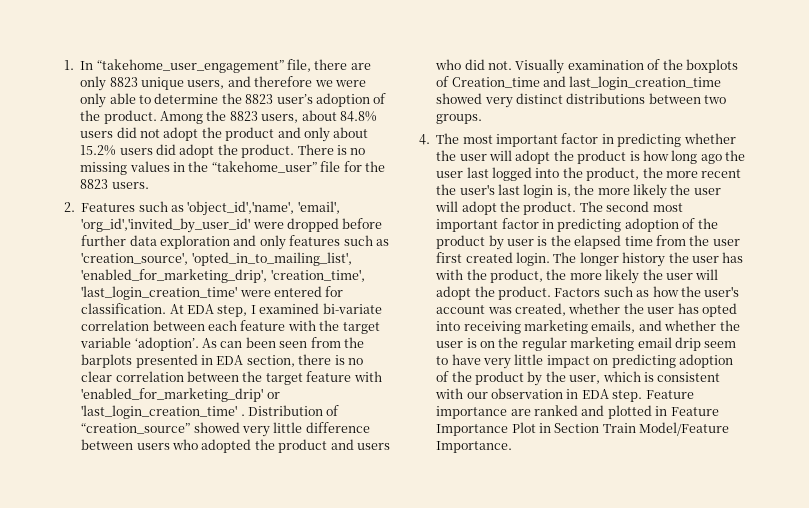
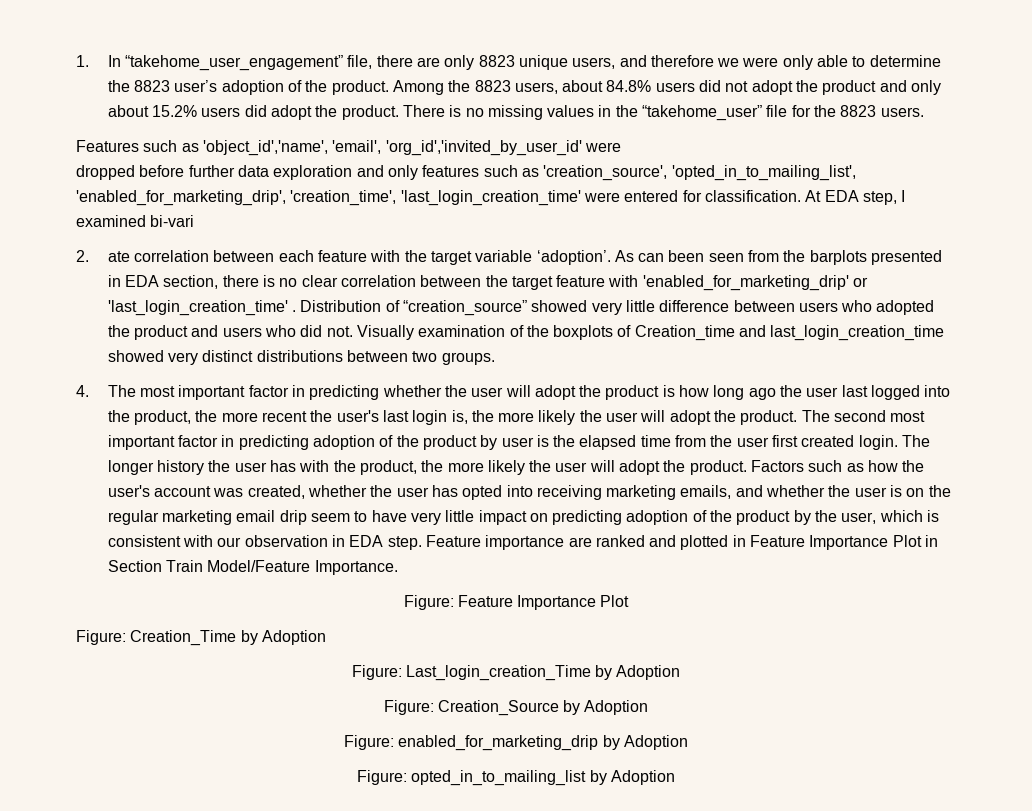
- 2. Features such as 'object_id','name', 'email', 'org_id','invited_by_user_id' were dropped before further data exploration and only features such as 'creation_source', 'opted_in_to_mailing_list', 'enabled_for_marketing_drip', 'creation_time', 'last_login_creation_time' were entered for classification.
+ Features such as 'object_id','name', 'email', 'org_id','invited_by_user_id' were
+ dropped before further data exploration and only features such as 'creation_source', 'opted_in_to_mailing_list', 'enabled_for_marketing_drip', 'creation_time', 'last_login_creation_time' were entered for classification.
- At EDA step, I examined bi-variate correlation between each feature with the target variable ‘adoption’.
+ At EDA step, I examined bi-vari
+ 2. ate correlation between each feature with the target variable ‘adoption’.
+ Figure: Feature Importance Plot
+ Figure: Creation_Time by Adoption
+ Figure: Last_login_creation_Time by Adoption
+ Figure: Creation_Source by Adoption
+ Figure: enabled_for_marketing_drip by Adoption
+ Figure: opted_in_to_mailing_list by Adoption

